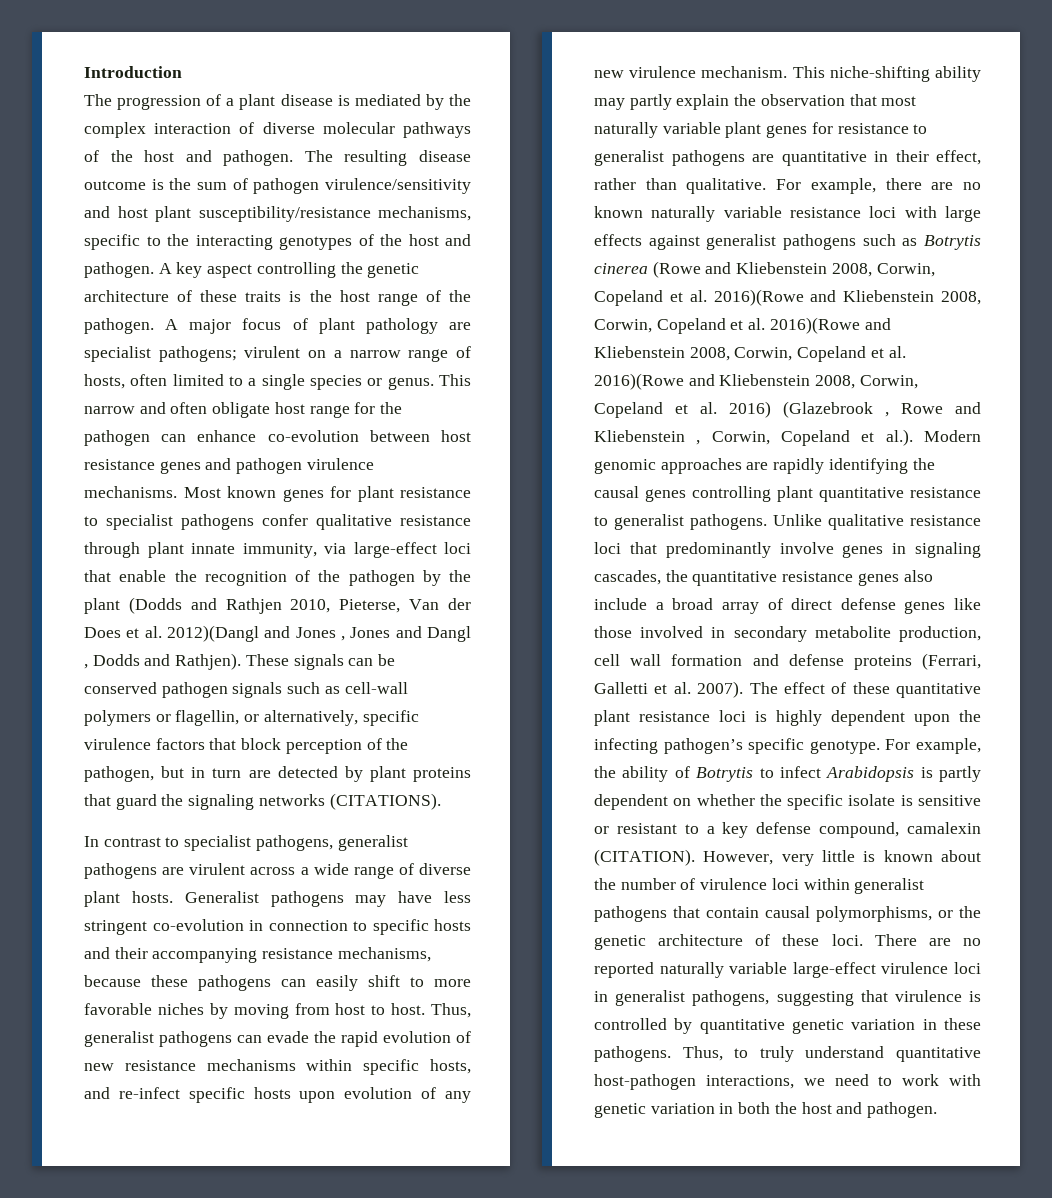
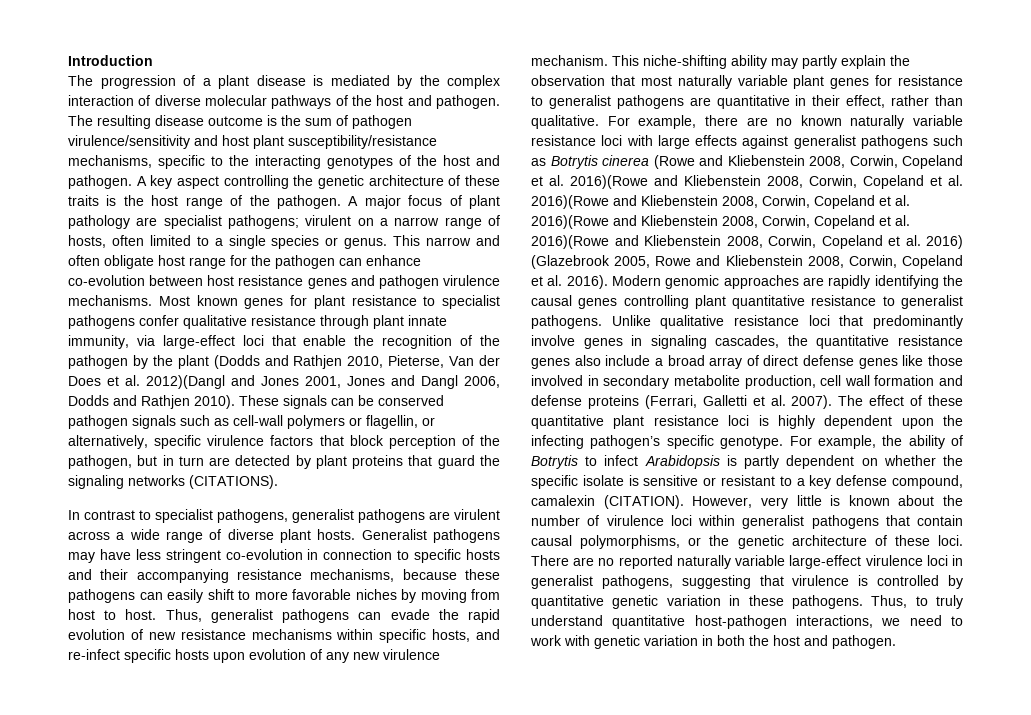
- Most known genes for plant resistance to specialist pathogens confer qualitative resistance through plant innate immunity, via large-effect loci that enable the recognition of the pathogen by the plant (Dodds and Rathjen 2010, Pieterse, Van der Does et al. 2012)(Dangl and Jones , Jones and Dangl , Dodds and Rathjen).
+ Most known genes for plant resistance to specialist pathogens confer qualitative resistance through plant innate immunity, via large-effect loci that enable the recognition of the pathogen by the plant (Dodds and Rathjen 2010, Pieterse, Van der Does et al. 2012)(Dangl and Jones 2001, Jones and Dangl 2006, Dodds and Rathjen 2010).
- For example, there are no known naturally variable resistance loci with large effects against generalist pathogens such as Botrytis cinerea (Rowe and Kliebenstein 2008, Corwin, Copeland et al. 2016)(Rowe and Kliebenstein 2008, Corwin, Copeland et al. 2016)(Rowe and Kliebenstein 2008, Corwin, Copeland et al. 2016)(Rowe and Kliebenstein 2008, Corwin, Copeland et al. 2016) (Glazebrook , Rowe and Kliebenstein , Corwin, Copeland et al.). Modern genomic approaches are rapidly identifying the causal genes controlling plant quantitative resistance to generalist pathogens.
+ For example, there are no known naturally variable resistance loci with large effects against generalist pathogens such as Botrytis cinerea (Rowe and Kliebenstein 2008, Corwin, Copeland et al. 2016)(Rowe and Kliebenstein 2008, Corwin, Copeland et al. 2016)(Rowe and Kliebenstein 2008, Corwin, Copeland et al. 2016)(Rowe and Kliebenstein 2008, Corwin, Copeland et al. 2016)(Rowe and Kliebenstein 2008, Corwin, Copeland et al. 2016) (Glazebrook 2005, Rowe and Kliebenstein 2008, Corwin, Copeland et al. 2016). Modern genomic approaches are rapidly identifying the causal genes controlling plant quantitative resistance to generalist pathogens.

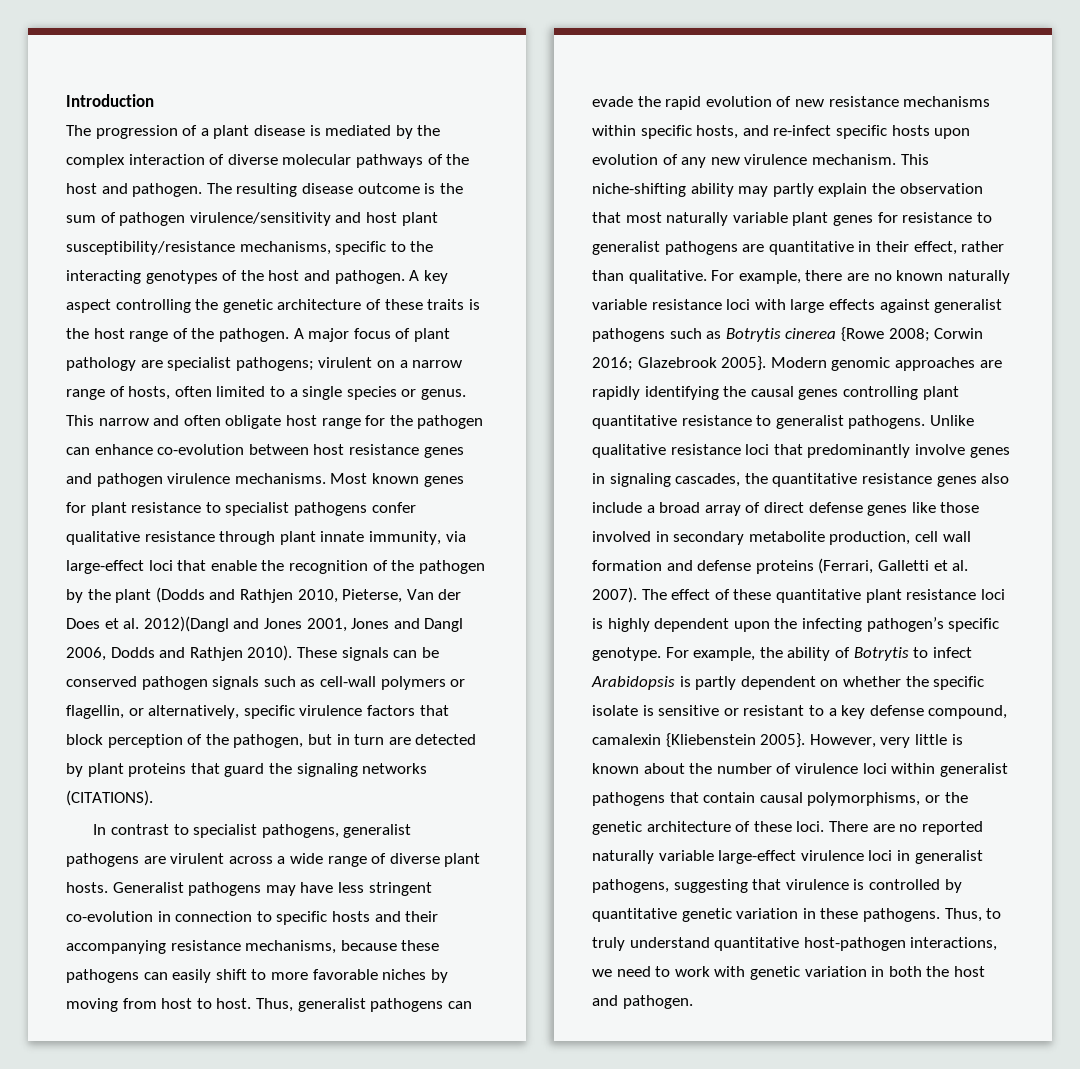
- For example, there are no known naturally variable resistance loci with large effects against generalist pathogens such as Botrytis cinerea (Rowe and Kliebenstein 2008, Corwin, Copeland et al. 2016)(Rowe and Kliebenstein 2008, Corwin, Copeland et al. 2016)(Rowe and Kliebenstein 2008, Corwin, Copeland et al. 2016)(Rowe and Kliebenstein 2008, Corwin, Copeland et al. 2016)(Rowe and Kliebenstein 2008, Corwin, Copeland et al. 2016) (Glazebrook 2005, Rowe and Kliebenstein 2008, Corwin, Copeland et al. 2016).
+ For example, there are no known naturally variable resistance loci with large effects against generalist pathogens such as Botrytis cinerea {Rowe 2008; Corwin 2016; Glazebrook 2005}.
- For example, the ability of Botrytis to infect Arabidopsis is partly dependent on whether the specific isolate is sensitive or resistant to a key defense compound, camalexin (CITATION).
+ For example, the ability of Botrytis to infect Arabidopsis is partly dependent on whether the specific isolate is sensitive or resistant to a key defense compound, camalexin {Kliebenstein 2005}.

